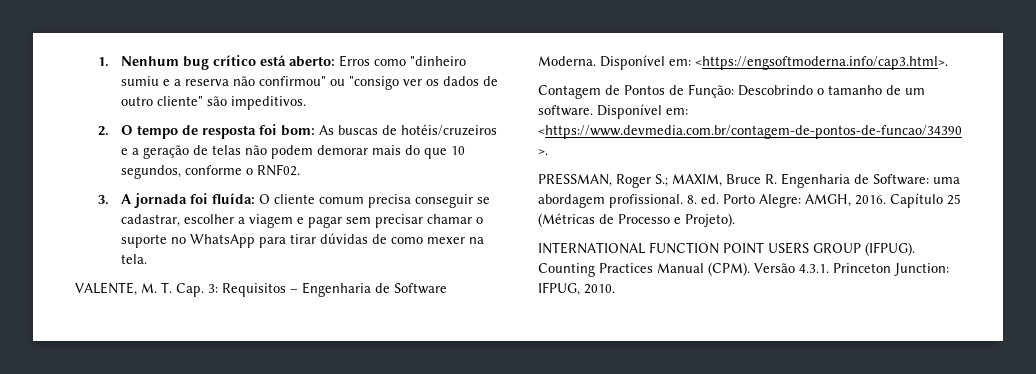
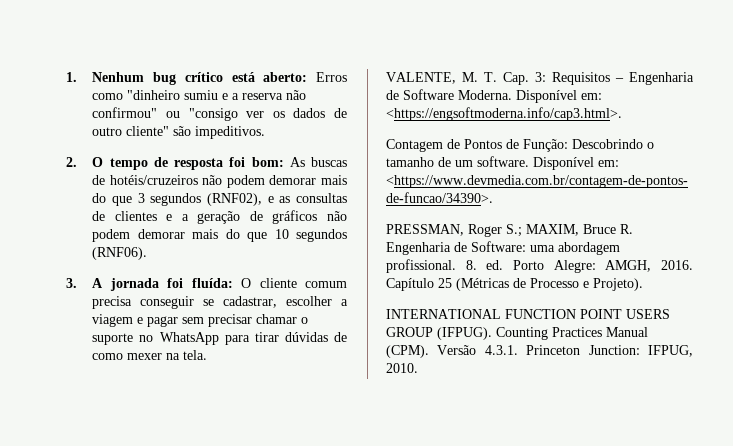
- 2. O tempo de resposta foi bom: As buscas de hotéis/cruzeiros e a geração de telas não podem demorar mais do que 10 segundos, conforme o RNF02.
+ 2. O tempo de resposta foi bom: As buscas de hotéis/cruzeiros não podem demorar mais do que 3 segundos (RNF02), e as consultas de clientes e a geração de gráficos não podem demorar mais do que 10 segundos (RNF06).

